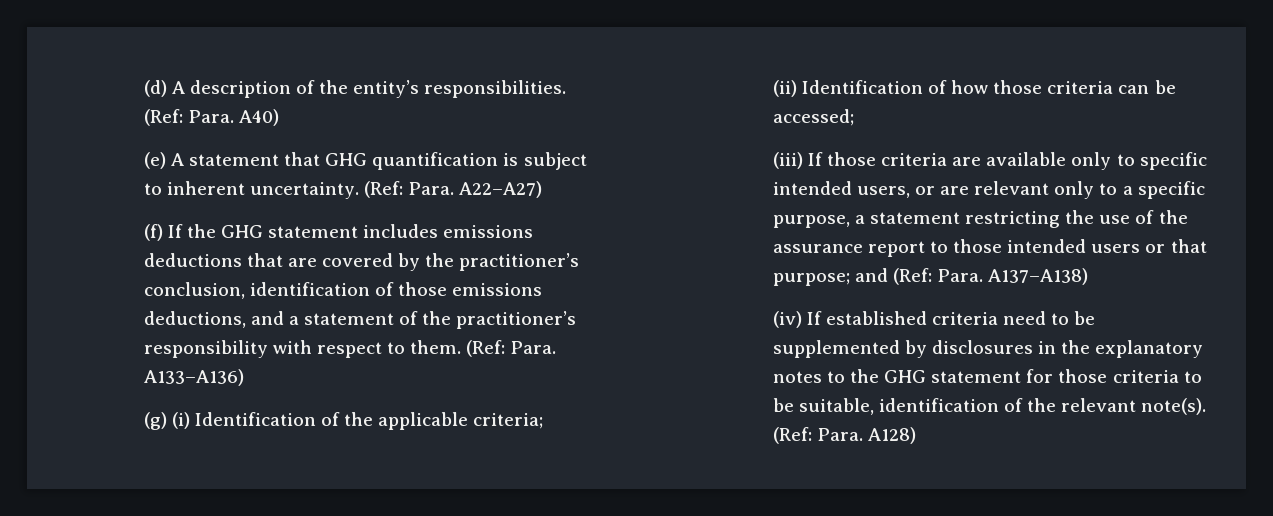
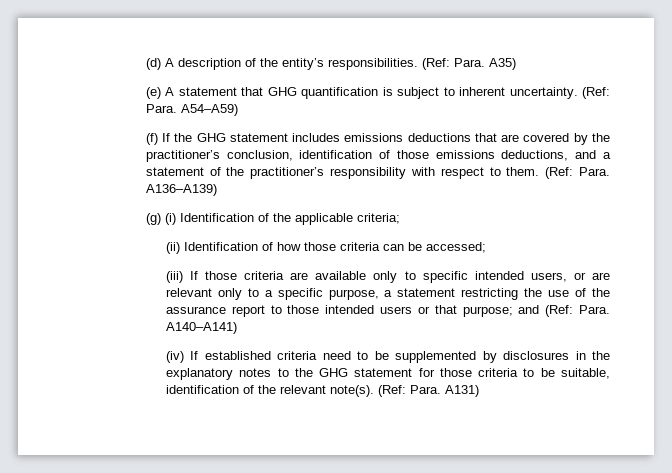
- (Ref: Para. A40)
+ (Ref: Para. A35)
- (Ref: Para. A22–A27)
+ (Ref: Para. A54–A59)
- (Ref: Para. A133–A136)
+ (Ref: Para. A136–A139)
- (iii) If those criteria are available only to specific intended users, or are relevant only to a specific purpose, a statement restricting the use of the assurance report to those intended users or that purpose; and (Ref: Para. A137–A138)
+ (iii) If those criteria are available only to specific intended users, or are relevant only to a specific purpose, a statement restricting the use of the assurance report to those intended users or that purpose; and (Ref: Para. A140–A141)
- (Ref: Para. A128)
+ (Ref: Para. A131)

